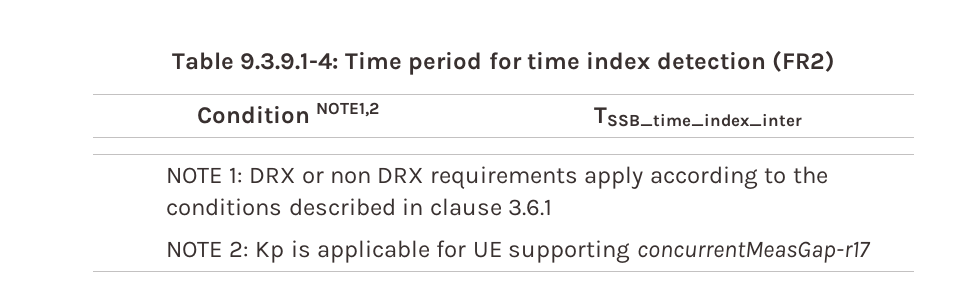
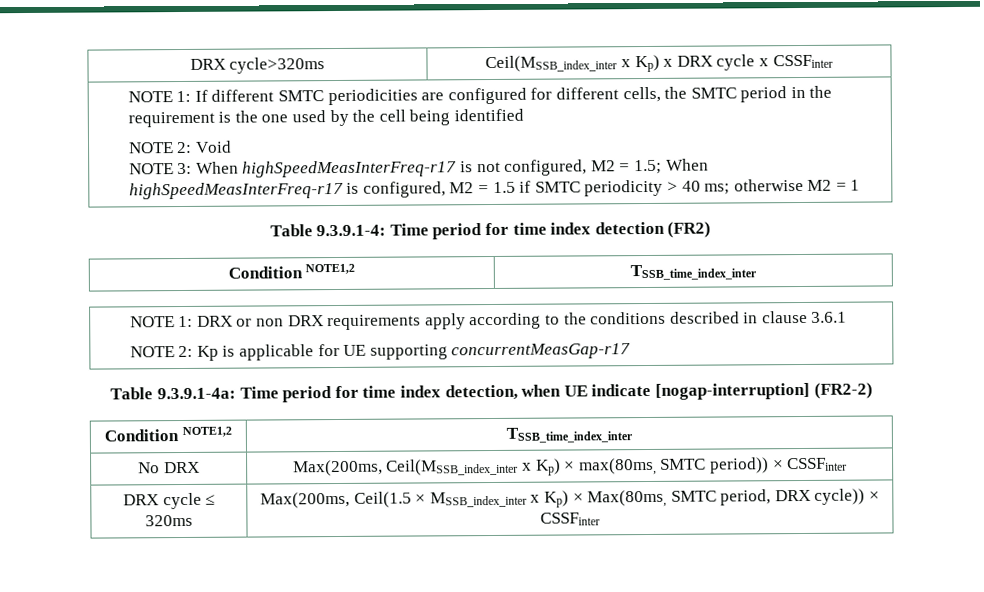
+ DRX cycle>320ms | Ceil(MSSB_index_inter x Kp) x DRX cycle x CSSFinter
+ NOTE 1: If different SMTC periodicities are configured for different cells, the SMTC period in the requirement is the one used by the cell being identified
+ NOTE 2: Void
+ NOTE 3: When highSpeedMeasInterFreq-r17 is not configured, M2 = 1.5; When highSpeedMeasInterFreq-r17 is configured, M2 = 1.5 if SMTC periodicity > 40 ms; otherwise M2 = 1
+ Table 9.3.9.1-4a: Time period for time index detection, when UE indicate [nogap-interruption] (FR2-2)
+ Condition NOTE1,2 | TSSB_time_index_inter
+ No DRX | Max(200ms, Ceil(MSSB_index_inter x Kp) × max(80ms, SMTC period)) × CSSFinter
+ DRX cycle ≤ 320ms | Max(200ms, Ceil(1.5 × MSSB_index_inter x Kp) × Max(80ms, SMTC period, DRX cycle)) × CSSFinter

